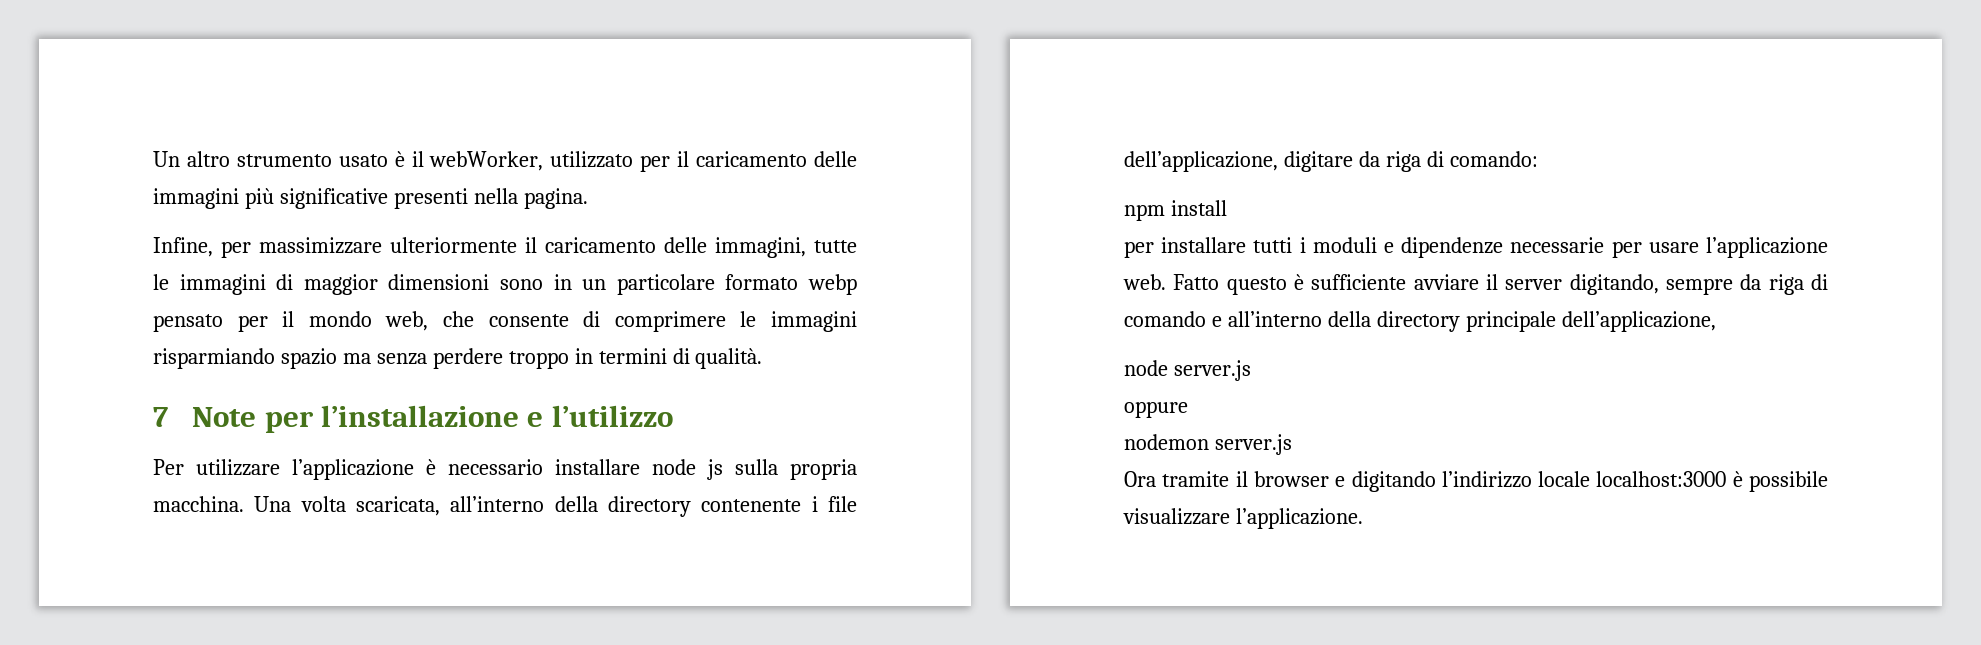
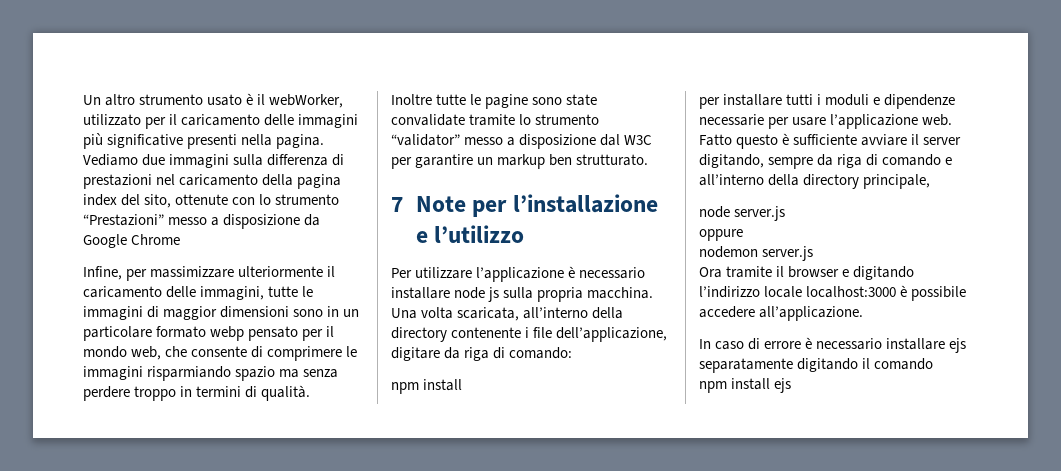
+ Vediamo due immagini sulla differenza di prestazioni nel caricamento della pagina index del sito, ottenute con lo strumento “Prestazioni” messo a disposizione da Google Chrome
+ Inoltre tutte le pagine sono state convalidate tramite lo strumento “validator” messo a disposizione dal W3C per garantire un markup ben strutturato.
- Fatto questo è sufficiente avviare il server digitando, sempre da riga di comando e all’interno della directory principale dell’applicazione,
+ Fatto questo è sufficiente avviare il server digitando, sempre da riga di comando e all’interno della directory principale,
- Ora tramite il browser e digitando l’indirizzo locale localhost:3000 è possibile visualizzare l’applicazione.
+ Ora tramite il browser e digitando l’indirizzo locale localhost:3000 è possibile accedere all’applicazione.
+ In caso di errore è necessario installare ejs separatamente digitando il comando
+ npm install ejs

